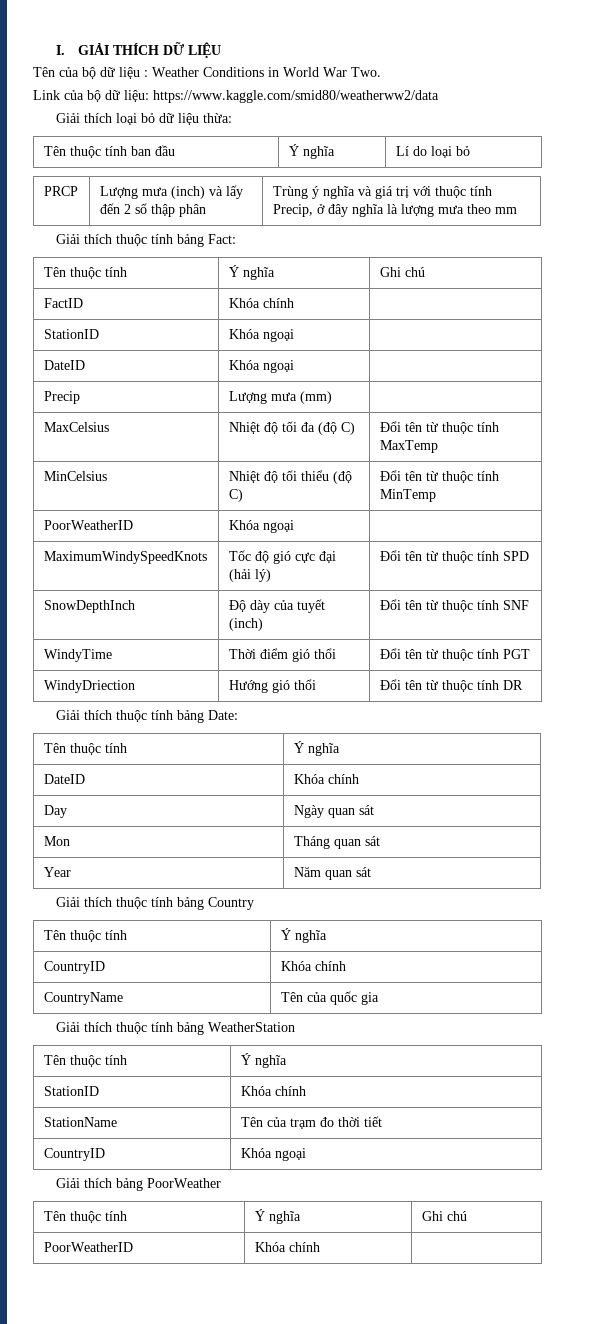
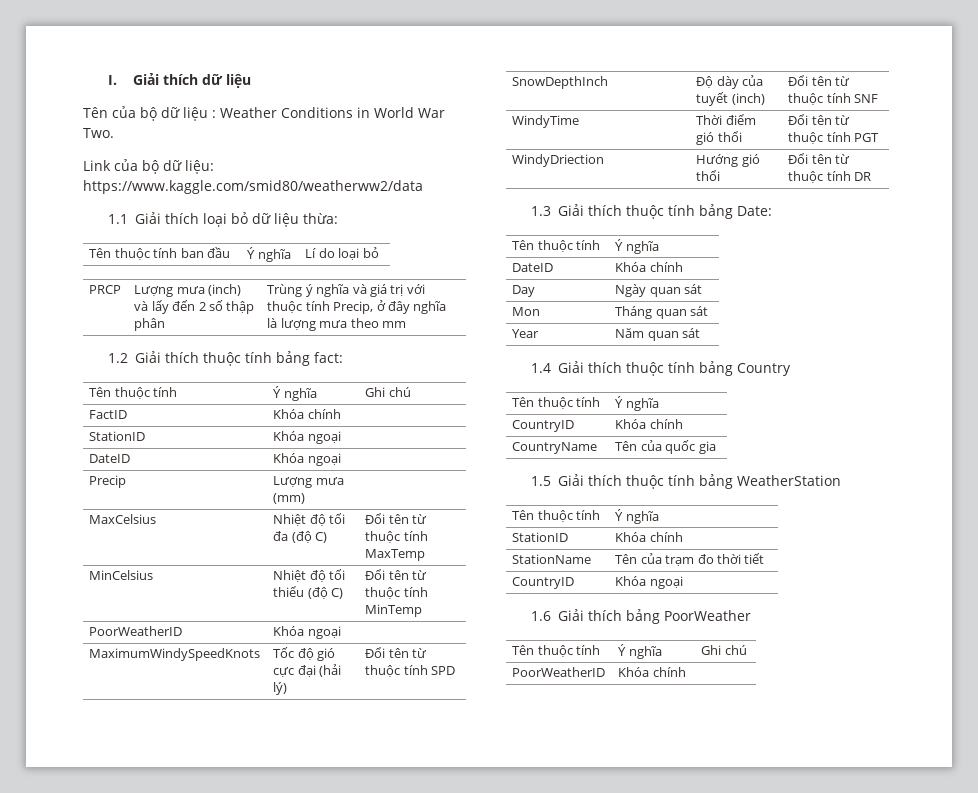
- I. GIẢI THÍCH DỮ LIỆU
+ I. Giải thích dữ liệu
- Giải thích loại bỏ dữ liệu thừa:
+ 1.1 Giải thích loại bỏ dữ liệu thừa:
- Giải thích thuộc tính bảng Fact:
+ 1.2 Giải thích thuộc tính bảng fact:
- Giải thích thuộc tính bảng Date:
+ 1.3 Giải thích thuộc tính bảng Date:
- Giải thích thuộc tính bảng Country
+ 1.4 Giải thích thuộc tính bảng Country
- Giải thích thuộc tính bảng WeatherStation
+ 1.5 Giải thích thuộc tính bảng WeatherStation
- Giải thích bảng PoorWeather
+ 1.6 Giải thích bảng PoorWeather

